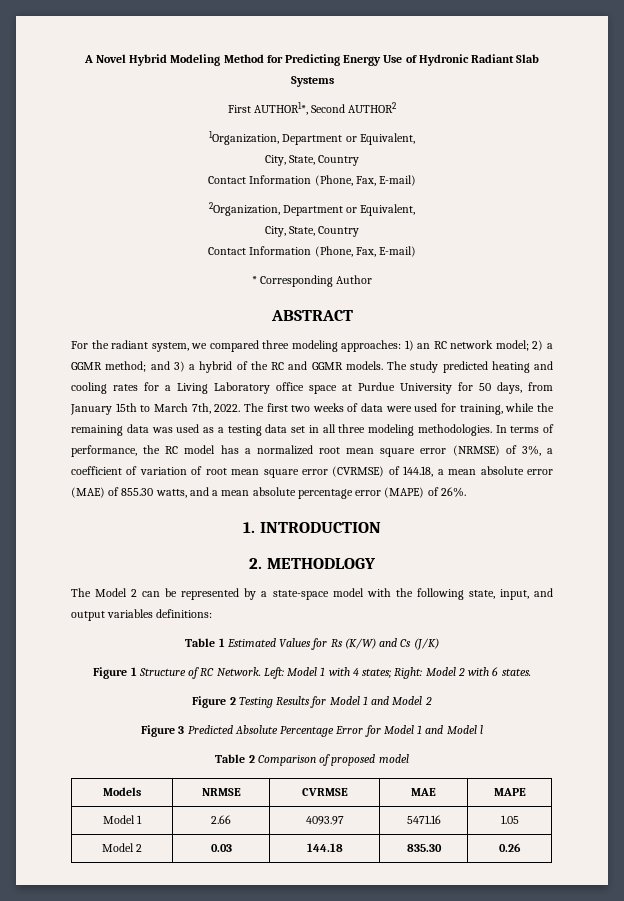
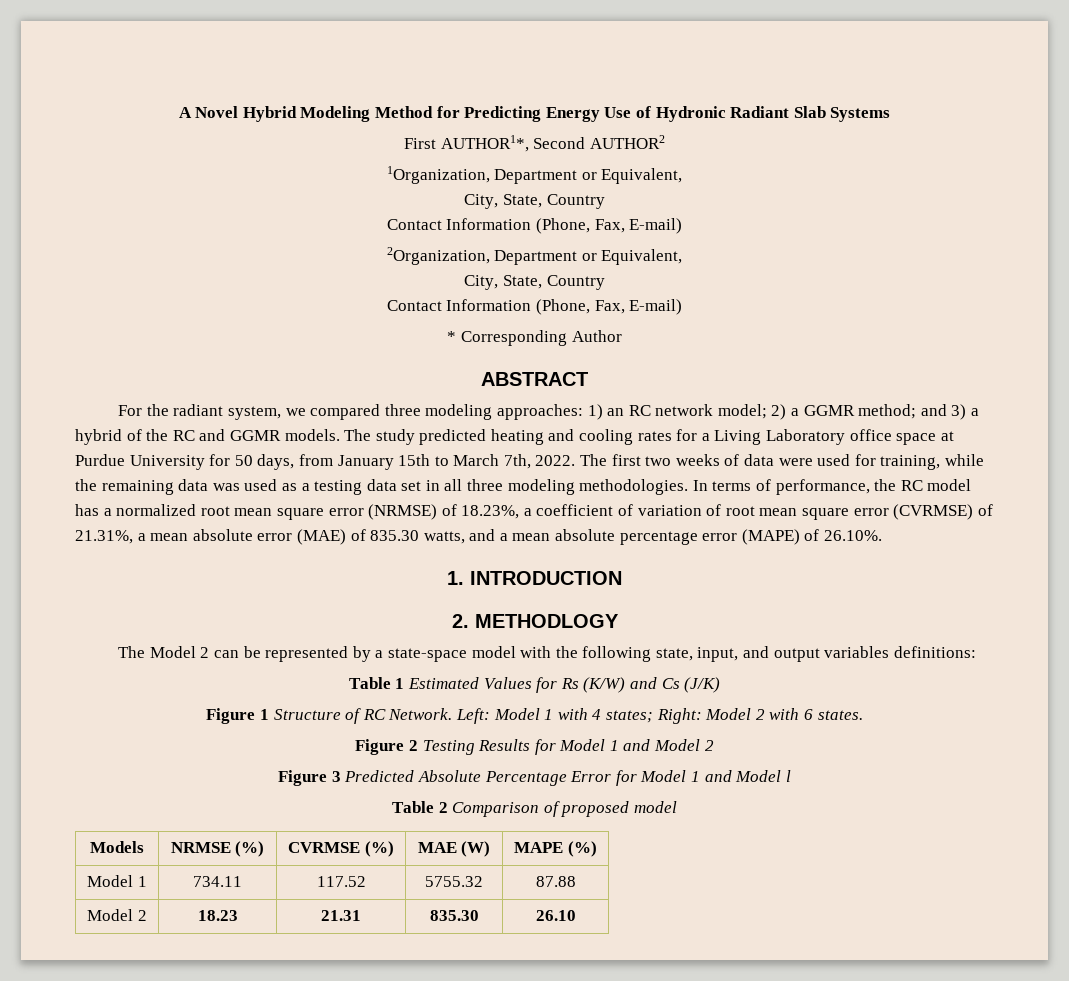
- In terms of performance, the RC model has a normalized root mean square error (NRMSE) of 3%, a coefficient of variation of root mean square error (CVRMSE) of 144.18, a mean absolute error (MAE) of 855.30 watts, and a mean absolute percentage error (MAPE) of 26%.
+ In terms of performance, the RC model has a normalized root mean square error (NRMSE) of 18.23%, a coefficient of variation of root mean square error (CVRMSE) of 21.31%, a mean absolute error (MAE) of 835.30 watts, and a mean absolute percentage error (MAPE) of 26.10%.
- Models | NRMSE | CVRMSE | MAE | MAPE
+ Models | NRMSE (%) | CVRMSE (%) | MAE (W) | MAPE (%)
- Model 1 | 2.66 | 4093.97 | 5471.16 | 1.05
+ Model 1 | 734.11 | 117.52 | 5755.32 | 87.88
- Model 2 | 0.03 | 144.18 | 835.30 | 0.26
+ Model 2 | 18.23 | 21.31 | 835.30 | 26.10

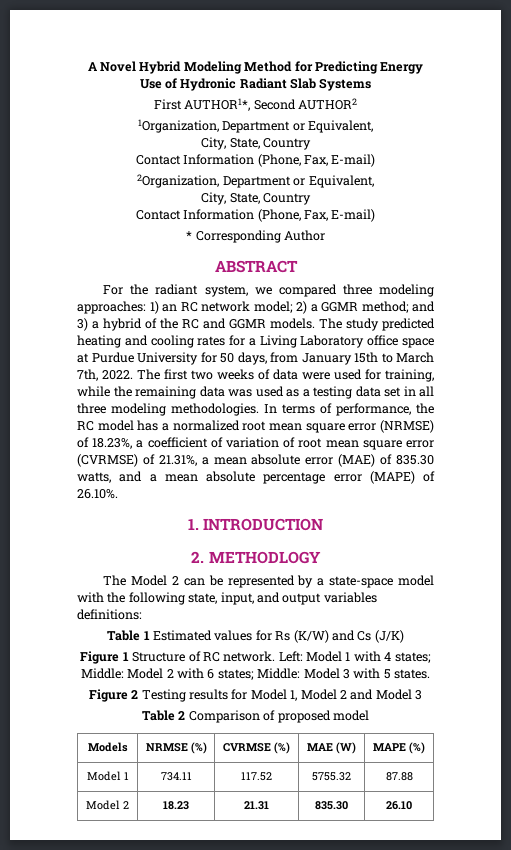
- Table 1 Estimated Values for Rs (K/W) and Cs (J/K)
+ Table 1 Estimated values for Rs (K/W) and Cs (J/K)
- Figure 1 Structure of RC Network.
+ Figure 1 Structure of RC network.
- Left: Model 1 with 4 states; Right: Model 2 with 6 states.
+ Left: Model 1 with 4 states; Middle: Model 2 with 6 states; Middle: Model 3 with 5 states.
- Figure 2 Testing Results for Model 1 and Model 2
- Figure 3 Predicted Absolute Percentage Error for Model 1 and Model l
+ Figure 2 Testing results for Model 1, Model 2 and Model 3

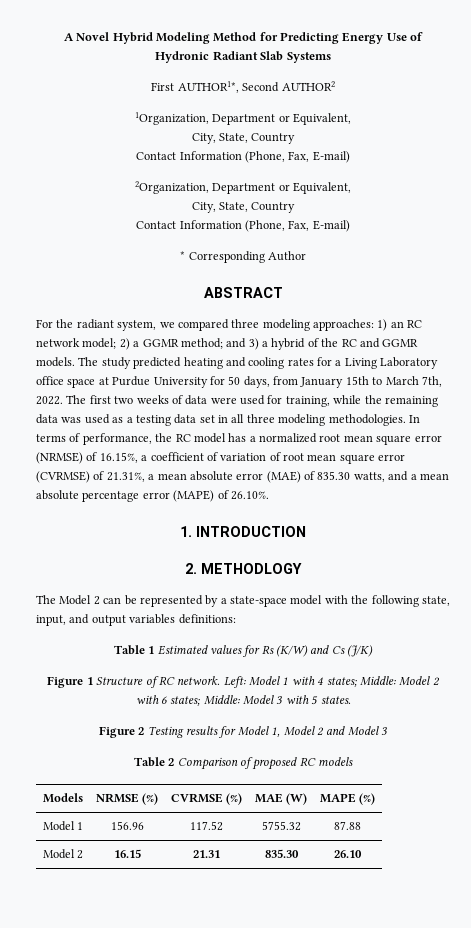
- In terms of performance, the RC model has a normalized root mean square error (NRMSE) of 18.23%, a coefficient of variation of root mean square error (CVRMSE) of 21.31%, a mean absolute error (MAE) of 835.30 watts, and a mean absolute percentage error (MAPE) of 26.10%.
+ In terms of performance, the RC model has a normalized root mean square error (NRMSE) of 16.15%, a coefficient of variation of root mean square error (CVRMSE) of 21.31%, a mean absolute error (MAE) of 835.30 watts, and a mean absolute percentage error (MAPE) of 26.10%.
- Table 2 Comparison of proposed model
+ Table 2 Comparison of proposed RC models
- Model 1 | 734.11 | 117.52 | 5755.32 | 87.88
+ Model 1 | 156.96 | 117.52 | 5755.32 | 87.88
- Model 2 | 18.23 | 21.31 | 835.30 | 26.10
+ Model 2 | 16.15 | 21.31 | 835.30 | 26.10

